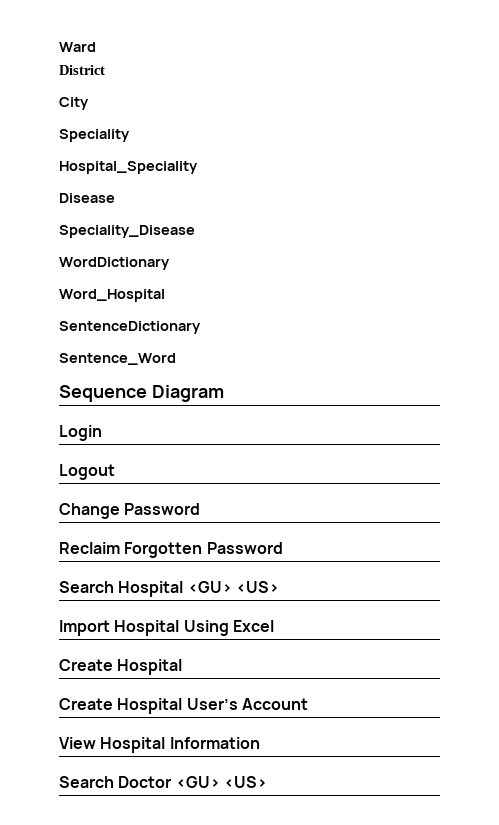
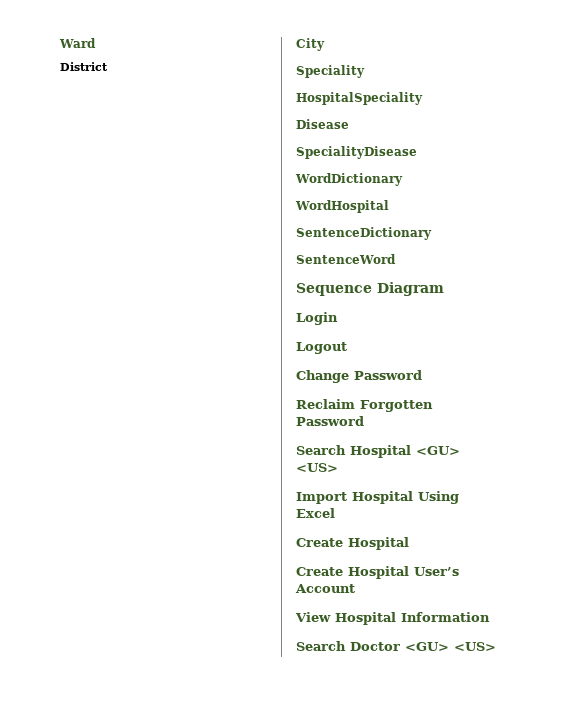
- Hospital_Speciality
+ HospitalSpeciality
- Speciality_Disease
+ SpecialityDisease
- Word_Hospital
+ WordHospital
- Sentence_Word
+ SentenceWord

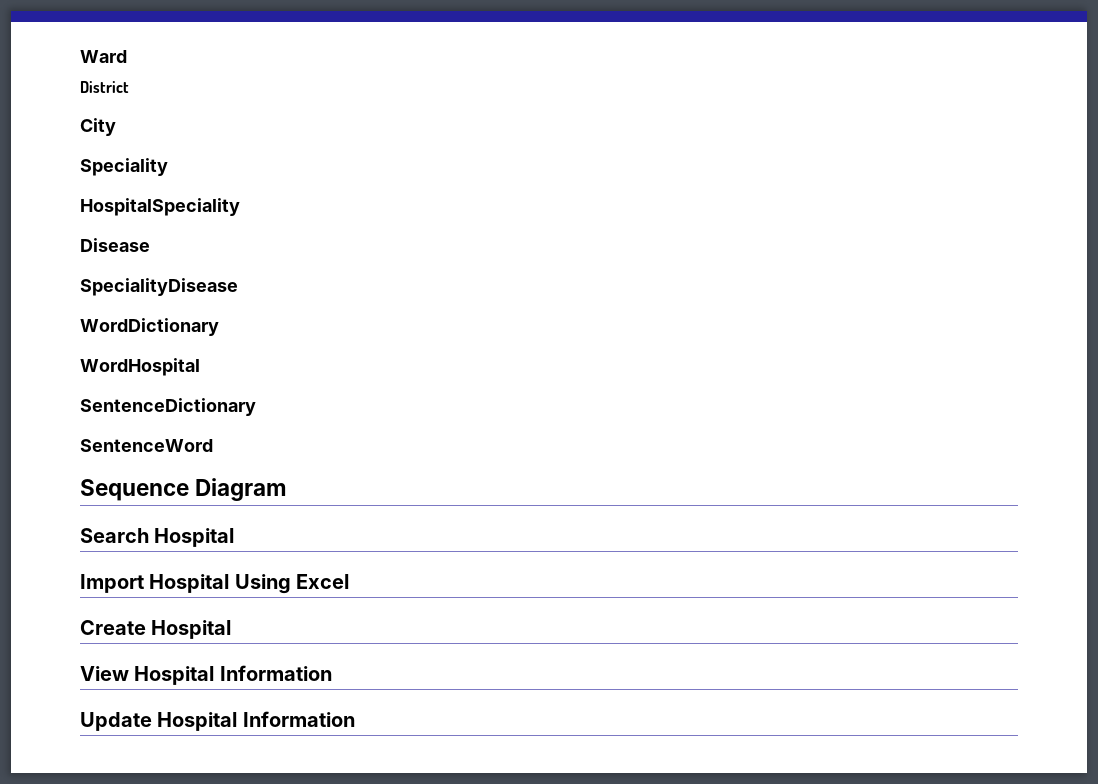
- Login
- Logout
- Change Password
- Reclaim Forgotten Password
- Search Hospital <GU> <US>
+ Search Hospital
- Create Hospital User’s Account
- Search Doctor <GU> <US>
+ Update Hospital Information

